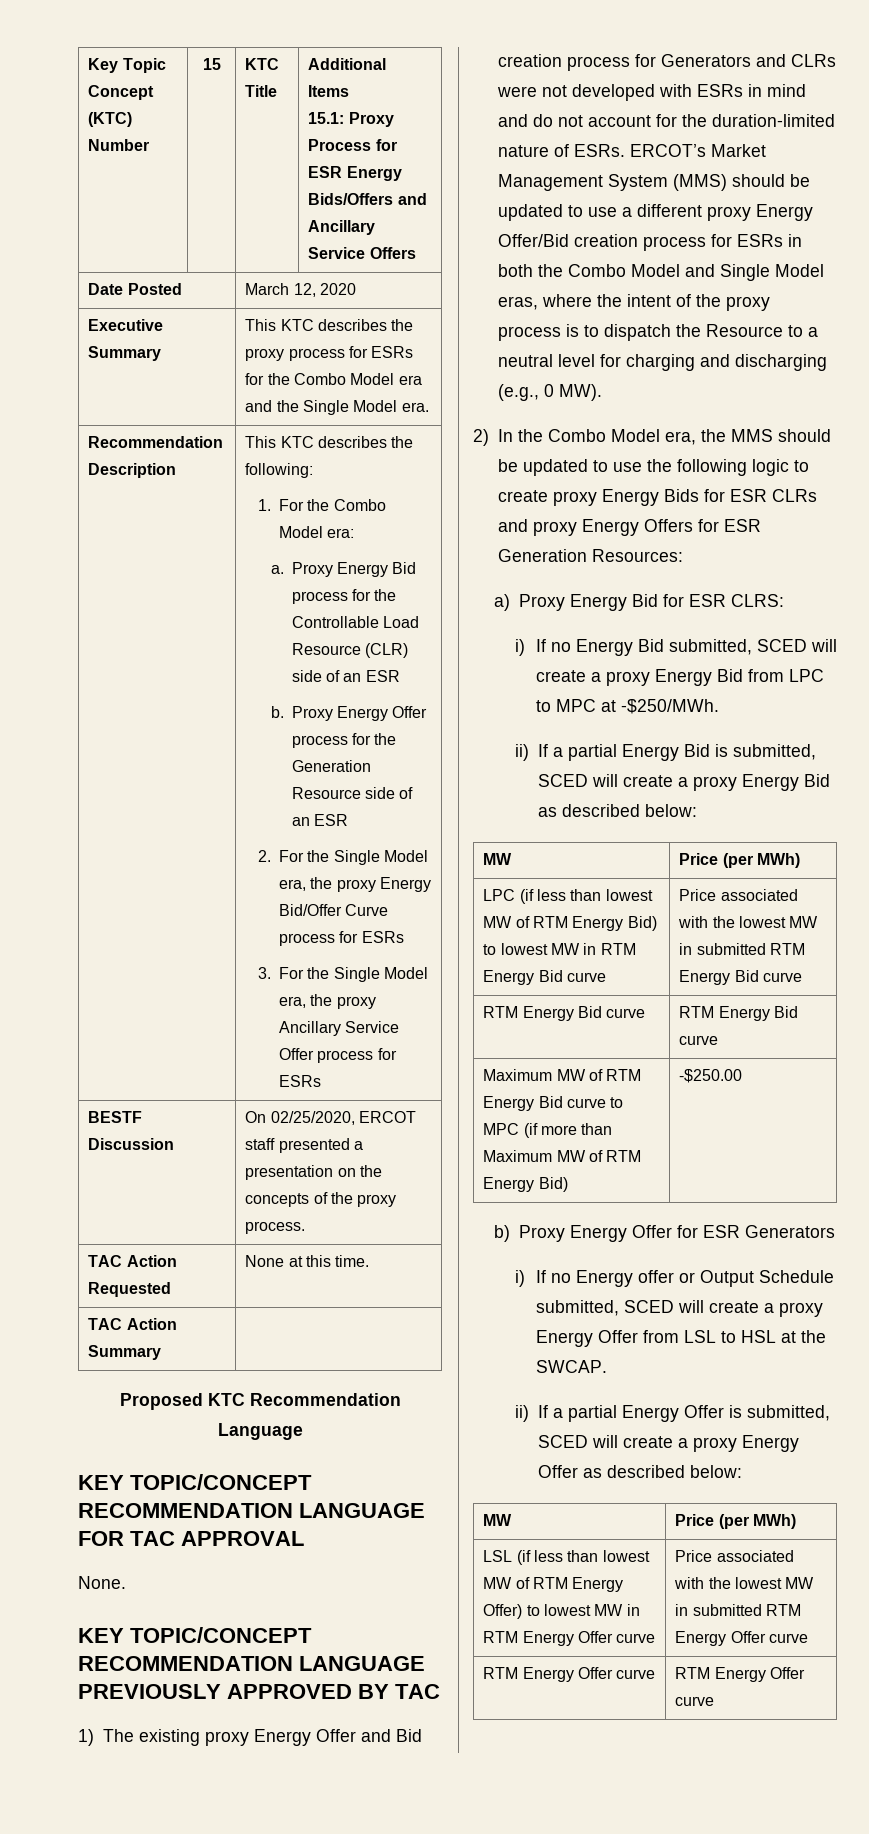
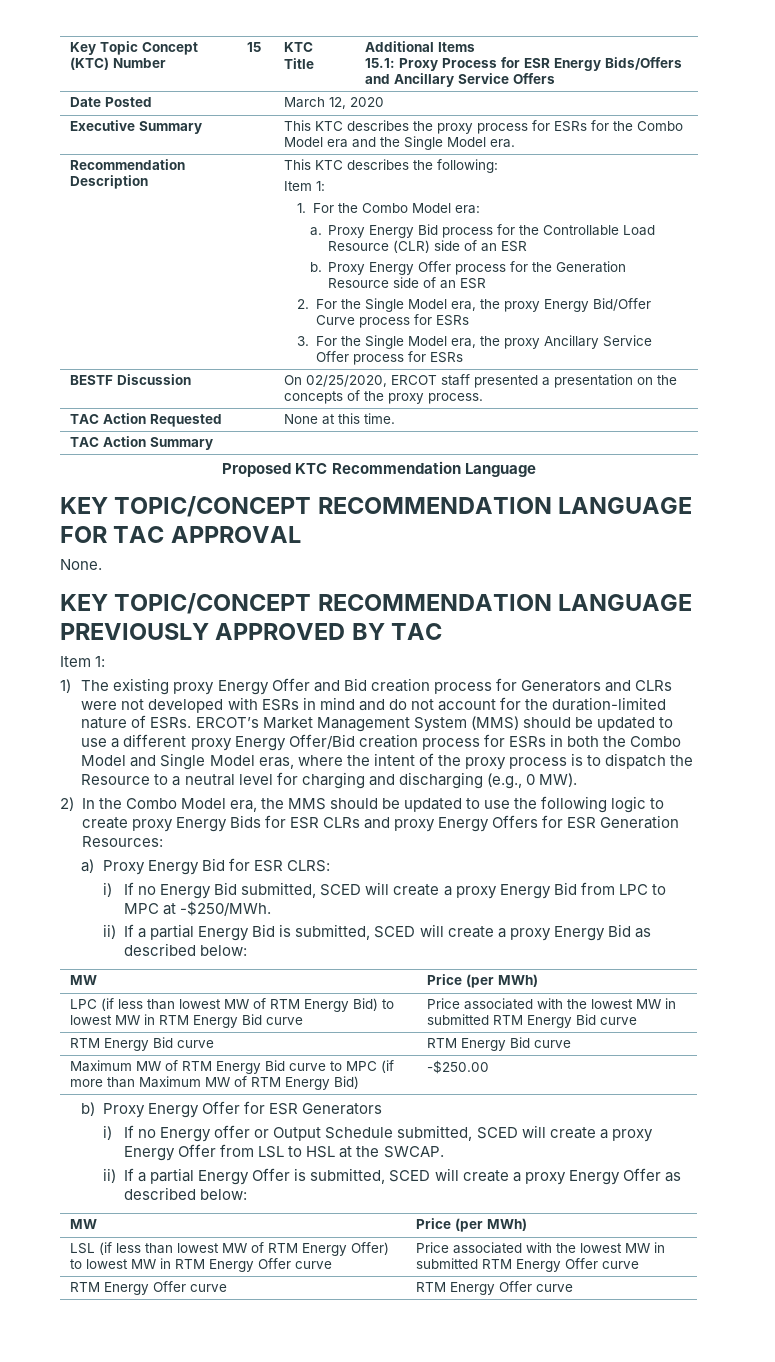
  This KTC describes the following:
+ Item 1:
  KEY TOPIC/CONCEPT RECOMMENDATION LANGUAGE PREVIOUSLY APPROVED BY TAC
+ Item 1:

